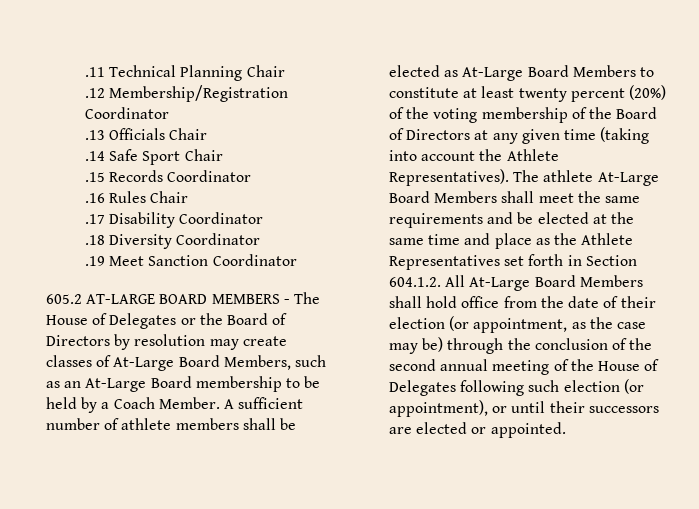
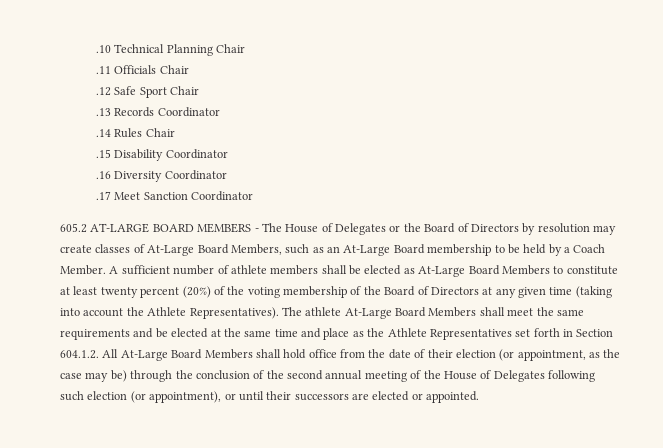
- .11 Technical Planning Chair
+ .10 Technical Planning Chair
- .12 Membership/Registration Coordinator
- .13 Officials Chair
+ .11 Officials Chair
- .14 Safe Sport Chair
+ .12 Safe Sport Chair
- .15 Records Coordinator
+ .13 Records Coordinator
- .16 Rules Chair
+ .14 Rules Chair
- .17 Disability Coordinator
+ .15 Disability Coordinator
- .18 Diversity Coordinator
+ .16 Diversity Coordinator
- .19 Meet Sanction Coordinator
+ .17 Meet Sanction Coordinator

